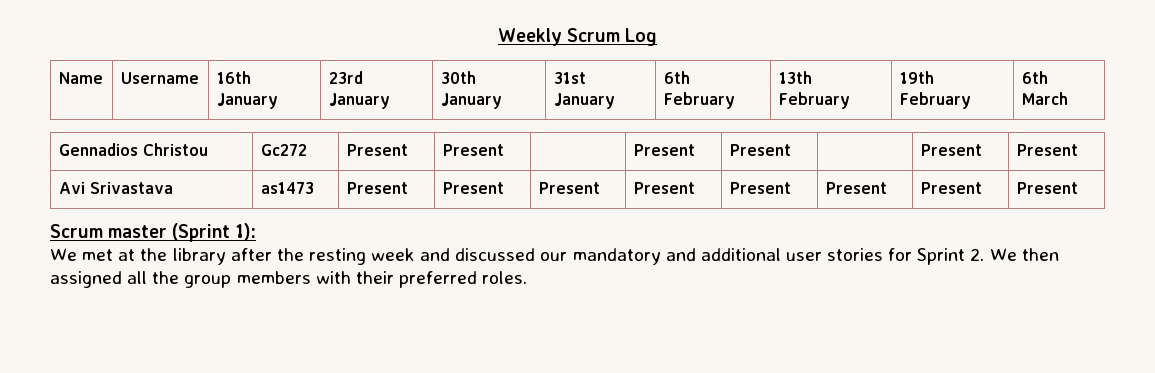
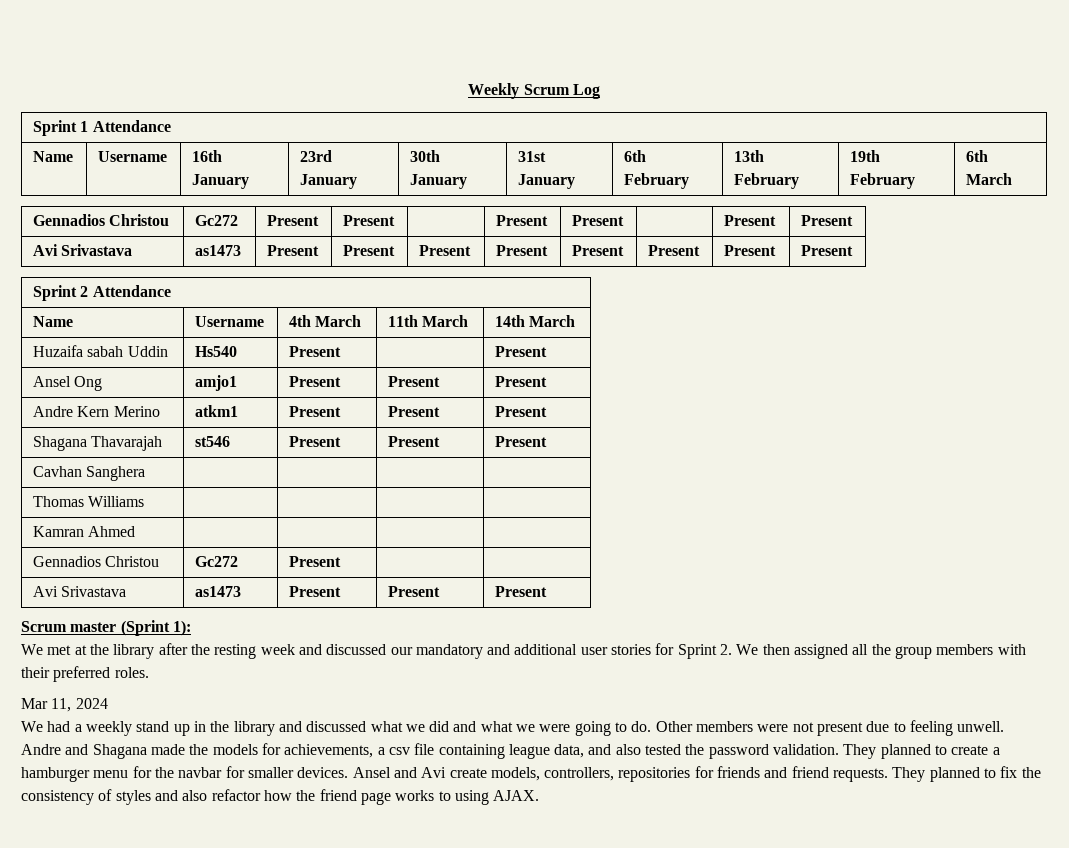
+ Sprint 1 Attendance
+ Sprint 2 Attendance
+ Name | Username | 4th March | 11th March | 14th March
+ Huzaifa sabah Uddin | Hs540 | Present | | Present
+ Ansel Ong | amjo1 | Present | Present | Present
+ Andre Kern Merino | atkm1 | Present | Present | Present
+ Shagana Thavarajah | st546 | Present | Present | Present
+ Cavhan Sanghera | | | |
+ Thomas Williams | | | |
+ Kamran Ahmed | | | |
+ Gennadios Christou | Gc272 | Present | |
+ Avi Srivastava | as1473 | Present | Present | Present
+ Mar 11, 2024
+ We had a weekly stand up in the library and discussed what we did and what we were going to do. Other members were not present due to feeling unwell. Andre and Shagana made the models for achievements, a csv file containing league data, and also tested the password validation. They planned to create a hamburger menu for the navbar for smaller devices. Ansel and Avi create models, controllers, repositories for friends and friend requests. They planned to fix the consistency of styles and also refactor how the friend page works to using AJAX.

